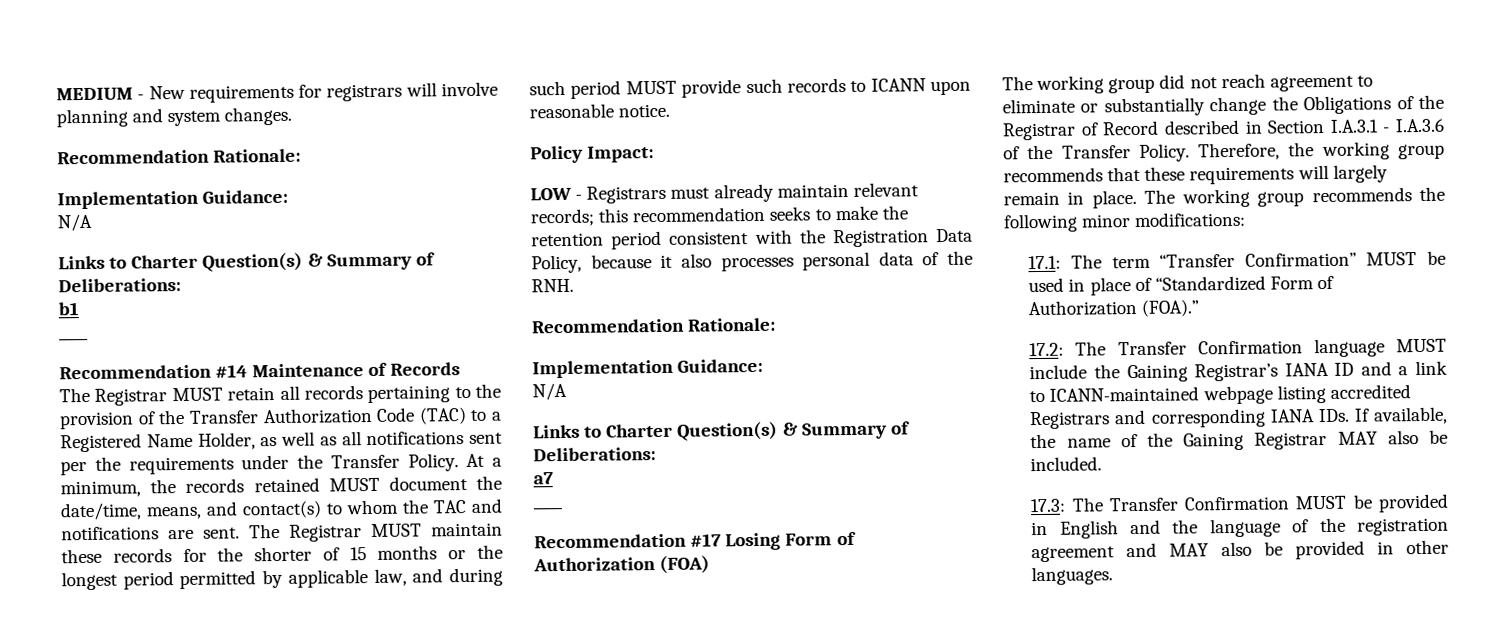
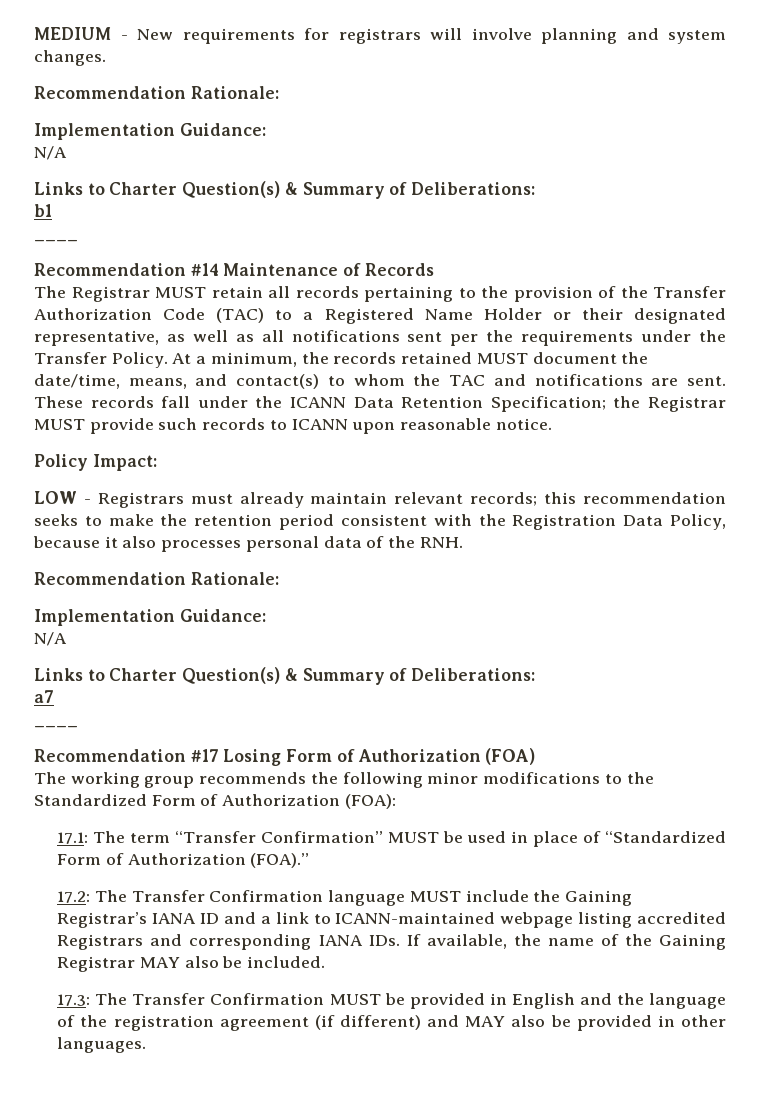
- The Registrar MUST retain all records pertaining to the provision of the Transfer Authorization Code (TAC) to a Registered Name Holder, as well as all notifications sent per the requirements under the Transfer Policy.
+ The Registrar MUST retain all records pertaining to the provision of the Transfer Authorization Code (TAC) to a Registered Name Holder or their designated representative, as well as all notifications sent per the requirements under the Transfer Policy.
- The Registrar MUST maintain these records for the shorter of 15 months or the longest period permitted by applicable law, and during such period MUST provide such records to ICANN upon reasonable notice.
+ These records fall under the ICANN Data Retention Specification; the Registrar MUST provide such records to ICANN upon reasonable notice.
- The working group did not reach agreement to eliminate or substantially change the Obligations of the Registrar of Record described in Section I.A.3.1 - I.A.3.6 of the Transfer Policy. Therefore, the working group recommends that these requirements will largely remain in place. The working group recommends the following minor modifications:
+ The working group recommends the following minor modifications to the Standardized Form of Authorization (FOA):
- 17.3: The Transfer Confirmation MUST be provided in English and the language of the registration agreement and MAY also be provided in other languages.
+ 17.3: The Transfer Confirmation MUST be provided in English and the language of the registration agreement (if different) and MAY also be provided in other languages.

